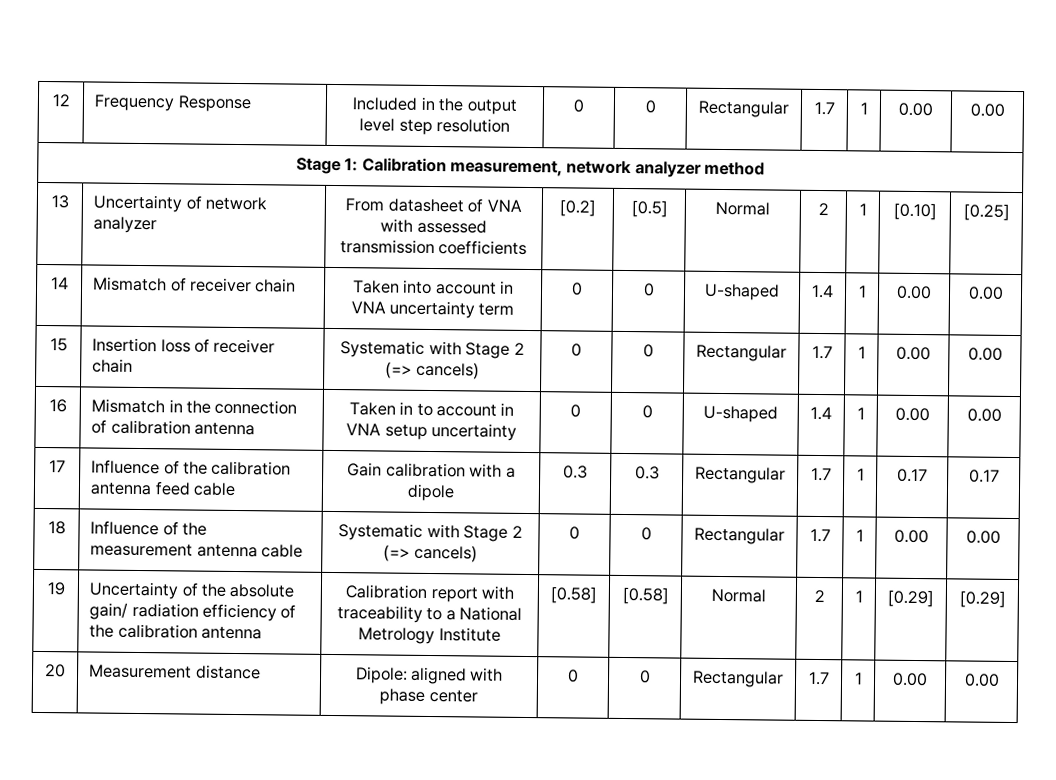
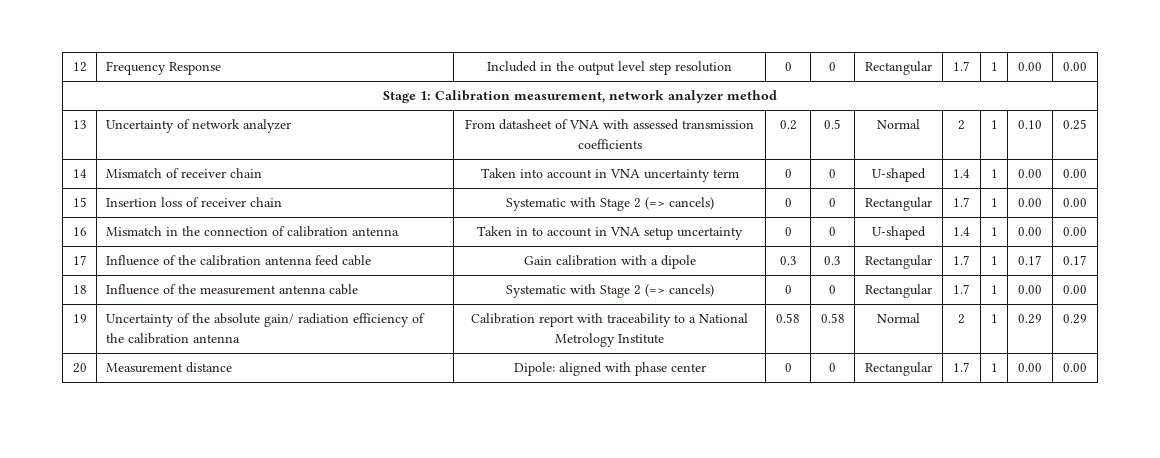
- 13 | Uncertainty of network analyzer | From datasheet of VNA with assessed transmission coefficients | [0.2] | [0.5] | Normal | 2 | 1 | [0.10] | [0.25]
+ 13 | Uncertainty of network analyzer | From datasheet of VNA with assessed transmission coefficients | 0.2 | 0.5 | Normal | 2 | 1 | 0.10 | 0.25
- 19 | Uncertainty of the absolute gain/ radiation efficiency of the calibration antenna | Calibration report with traceability to a National Metrology Institute | [0.58] | [0.58] | Normal | 2 | 1 | [0.29] | [0.29]
+ 19 | Uncertainty of the absolute gain/ radiation efficiency of the calibration antenna | Calibration report with traceability to a National Metrology Institute | 0.58 | 0.58 | Normal | 2 | 1 | 0.29 | 0.29

